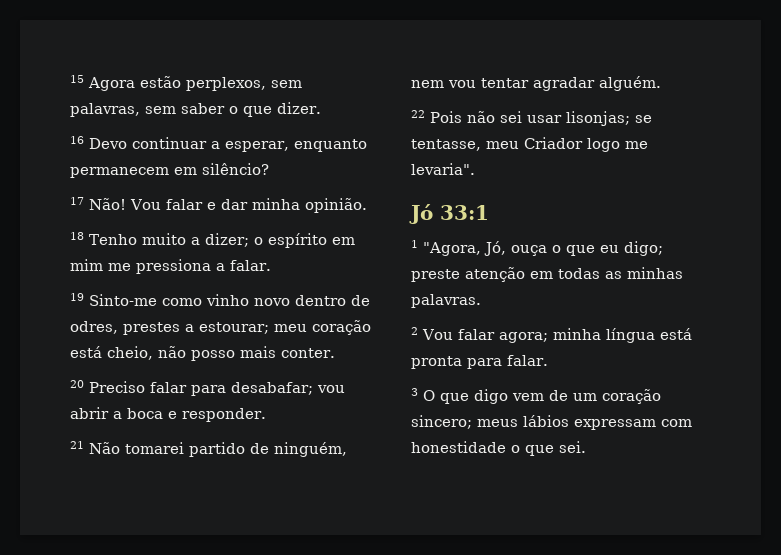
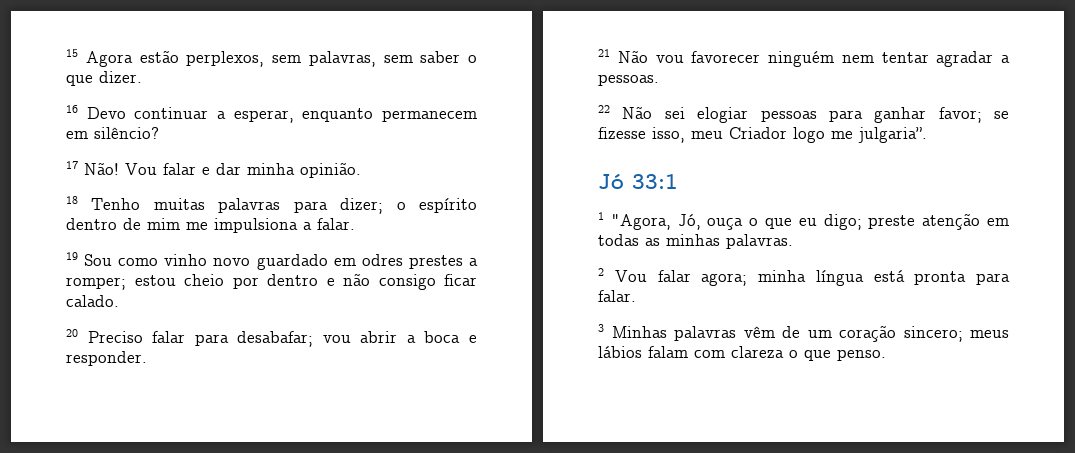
- 18 Tenho muito a dizer; o espírito em mim me pressiona a falar.
+ 18 Tenho muitas palavras para dizer; o espírito dentro de mim me impulsiona a falar.
- 19 Sinto-me como vinho novo dentro de odres, prestes a estourar; meu coração está cheio, não posso mais conter.
+ 19 Sou como vinho novo guardado em odres prestes a romper; estou cheio por dentro e não consigo ficar calado.
- 21 Não tomarei partido de ninguém, nem vou tentar agradar alguém.
- 22 Pois não sei usar lisonjas; se tentasse, meu Criador logo me levaria".
+ 21 Não vou favorecer ninguém nem tentar agradar a pessoas.
+ 22 Não sei elogiar pessoas para ganhar favor; se fizesse isso, meu Criador logo me julgaria”.
- 3 O que digo vem de um coração sincero; meus lábios expressam com honestidade o que sei.
+ 3 Minhas palavras vêm de um coração sincero; meus lábios falam com clareza o que penso.

